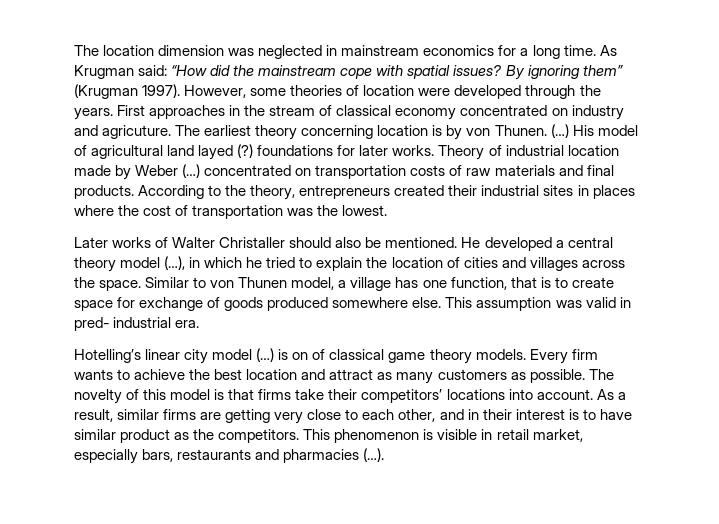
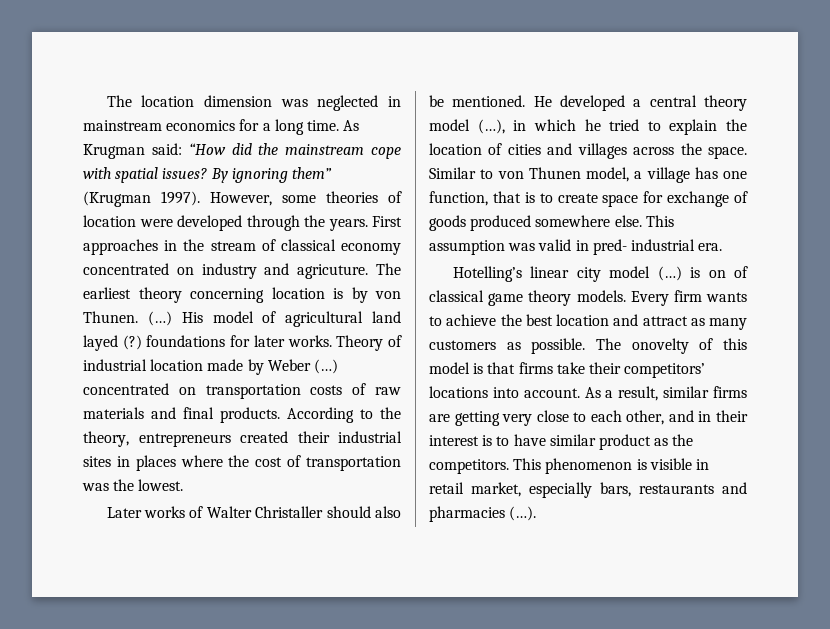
- The novelty of this model is that firms take their competitors’ locations into account.
+ The onovelty of this model is that firms take their competitors’ locations into account.

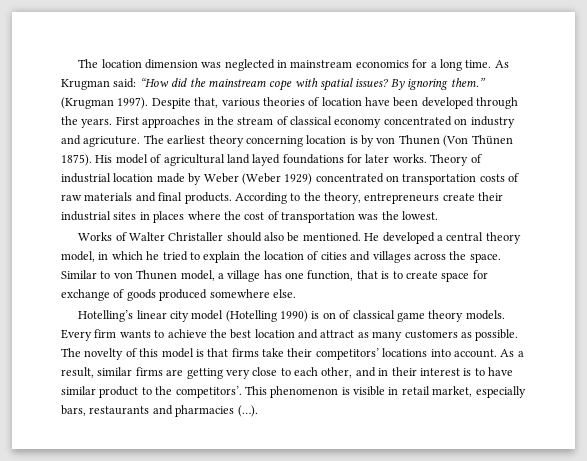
- By ignoring them” (Krugman 1997).
+ By ignoring them.” (Krugman 1997).
- However, some theories of location were developed through the years.
+ Despite that, various theories of location have been developed through the years.
- The earliest theory concerning location is by von Thunen. (…)
+ The earliest theory concerning location is by von Thunen (Von Thünen 1875).
- His model of agricultural land layed (?) foundations for later works.
+ His model of agricultural land layed foundations for later works.
- Theory of industrial location made by Weber (…) concentrated on transportation costs of raw materials and final products.
+ Theory of industrial location made by Weber (Weber 1929) concentrated on transportation costs of raw materials and final products.
- According to the theory, entrepreneurs created their industrial sites in places where the cost of transportation was the lowest.
+ According to the theory, entrepreneurs create their industrial sites in places where the cost of transportation was the lowest.
- Later works of Walter Christaller should also be mentioned.
+ Works of Walter Christaller should also be mentioned.
- He developed a central theory model (…), in which he tried to explain the location of cities and villages across the space.
+ He developed a central theory model, in which he tried to explain the location of cities and villages across the space.
- This assumption was valid in pred- industrial era.
- Hotelling’s linear city model (…) is on of classical game theory models.
+ Hotelling’s linear city model (Hotelling 1990) is on of classical game theory models.
- The onovelty of this model is that firms take their competitors’ locations into account.
+ The novelty of this model is that firms take their competitors’ locations into account.
- As a result, similar firms are getting very close to each other, and in their interest is to have similar product as the competitors.
+ As a result, similar firms are getting very close to each other, and in their interest is to have similar product to the competitors’.

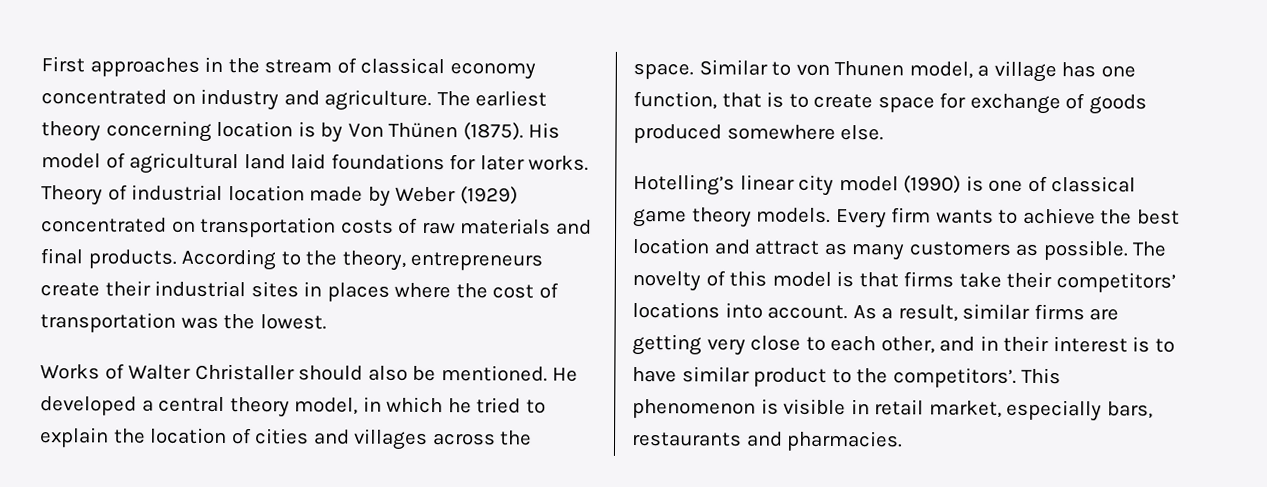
- The location dimension was neglected in mainstream economics for a long time. As Krugman said: “How did the mainstream cope with spatial issues? By ignoring them.” (Krugman 1997). Despite that, various theories of location have been developed through the years. First approaches in the stream of classical economy concentrated on industry and agricuture.
+ First approaches in the stream of classical economy concentrated on industry and agriculture.
- The earliest theory concerning location is by von Thunen (Von Thünen 1875).
+ The earliest theory concerning location is by Von Thünen (1875).
- His model of agricultural land layed foundations for later works.
+ His model of agricultural land laid foundations for later works.
- Theory of industrial location made by Weber (Weber 1929) concentrated on transportation costs of raw materials and final products.
+ Theory of industrial location made by Weber (1929) concentrated on transportation costs of raw materials and final products.
- Hotelling’s linear city model (Hotelling 1990) is on of classical game theory models.
+ Hotelling’s linear city model (1990) is one of classical game theory models.
- This phenomenon is visible in retail market, especially bars, restaurants and pharmacies (…).
+ This phenomenon is visible in retail market, especially bars, restaurants and pharmacies.

